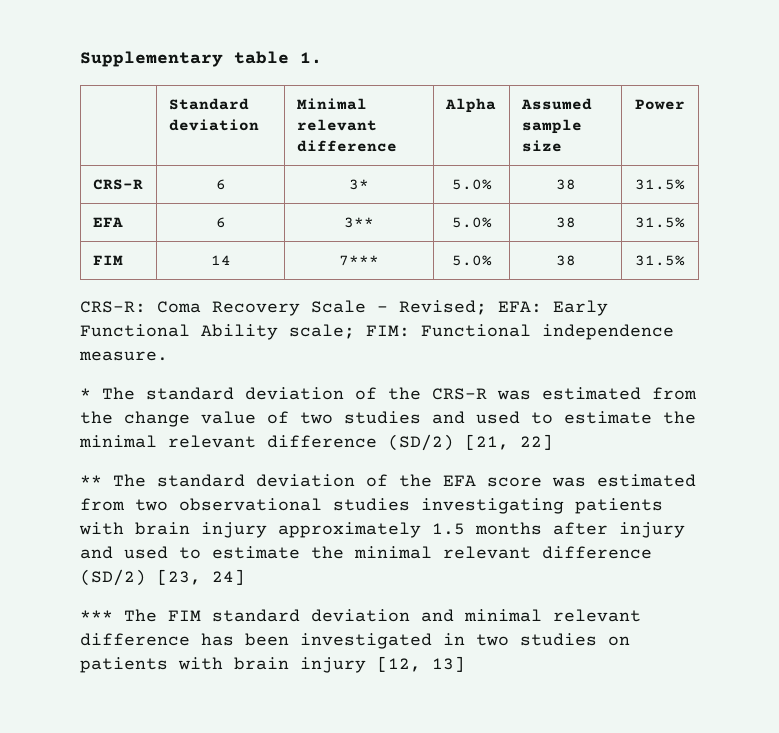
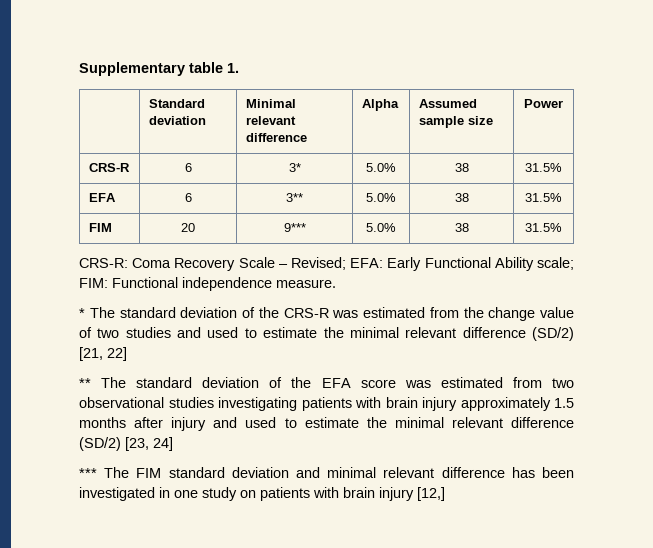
- FIM | 14 | 7*** | 5.0% | 38 | 31.5%
+ FIM | 20 | 9*** | 5.0% | 38 | 31.5%
- *** The FIM standard deviation and minimal relevant difference has been investigated in two studies on patients with brain injury [12, 13]
+ *** The FIM standard deviation and minimal relevant difference has been investigated in one study on patients with brain injury [12,]

